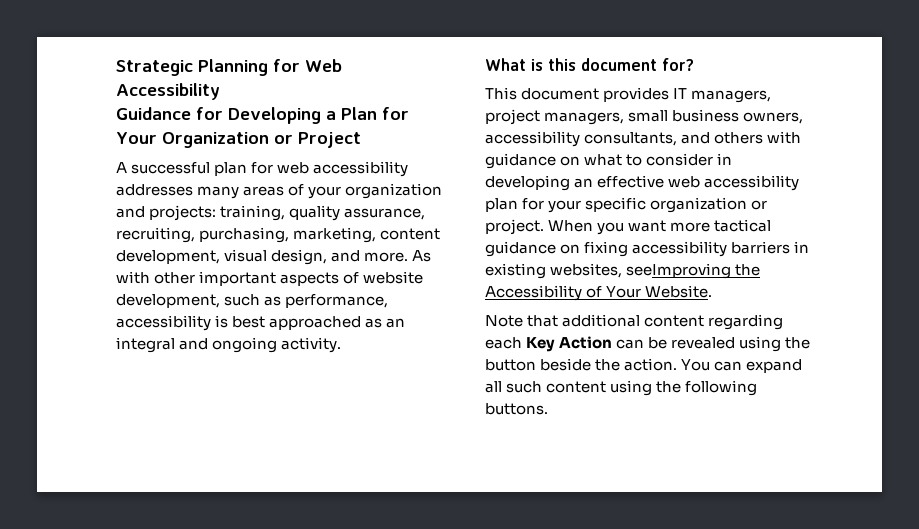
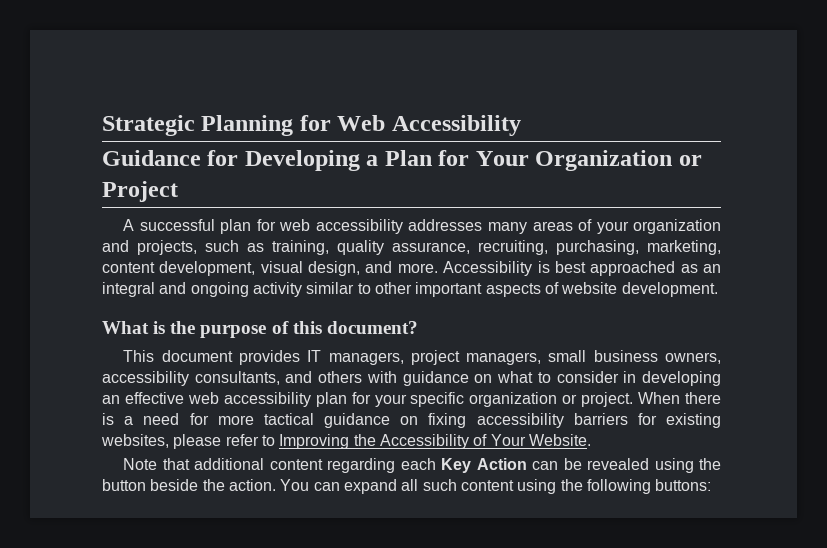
- A successful plan for web accessibility addresses many areas of your organization and projects: training, quality assurance, recruiting, purchasing, marketing, content development, visual design, and more.
+ A successful plan for web accessibility addresses many areas of your organization and projects, such as training, quality assurance, recruiting, purchasing, marketing, content development, visual design, and more.
- As with other important aspects of website development, such as performance, accessibility is best approached as an integral and ongoing activity.
- What is this document for?
+ Accessibility is best approached as an integral and ongoing activity similar to other important aspects of website development.
+ What is the purpose of this document?
- When you want more tactical guidance on fixing accessibility barriers in existing websites, seeImproving the Accessibility of Your Website.
+ When there is a need for more tactical guidance on fixing accessibility barriers for existing websites, please refer to Improving the Accessibility of Your Website.
- You can expand all such content using the following buttons.
+ You can expand all such content using the following buttons:

